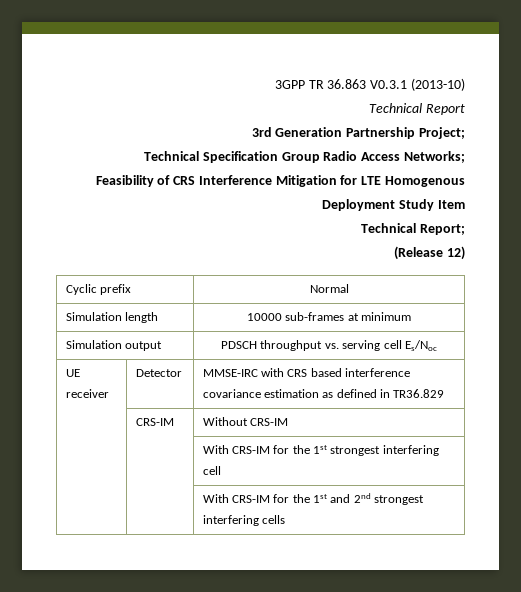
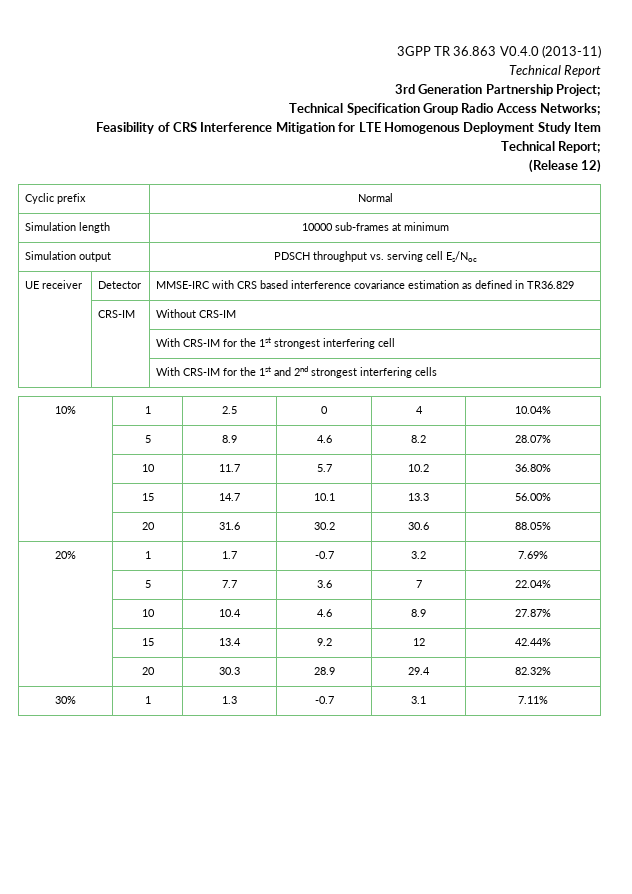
- 3GPP TR 36.863 V0.3.1 (2013-10)
+ 3GPP TR 36.863 V0.4.0 (2013-11)
+ 10% | 1 | 2.5 | 0 | 4 | 10.04%
+ | 5 | 8.9 | 4.6 | 8.2 | 28.07%
+ | 10 | 11.7 | 5.7 | 10.2 | 36.80%
+ | 15 | 14.7 | 10.1 | 13.3 | 56.00%
+ | 20 | 31.6 | 30.2 | 30.6 | 88.05%
+ 20% | 1 | 1.7 | -0.7 | 3.2 | 7.69%
+ | 5 | 7.7 | 3.6 | 7 | 22.04%
+ | 10 | 10.4 | 4.6 | 8.9 | 27.87%
+ | 15 | 13.4 | 9.2 | 12 | 42.44%
+ | 20 | 30.3 | 28.9 | 29.4 | 82.32%
+ 30% | 1 | 1.3 | -0.7 | 3.1 | 7.11%

